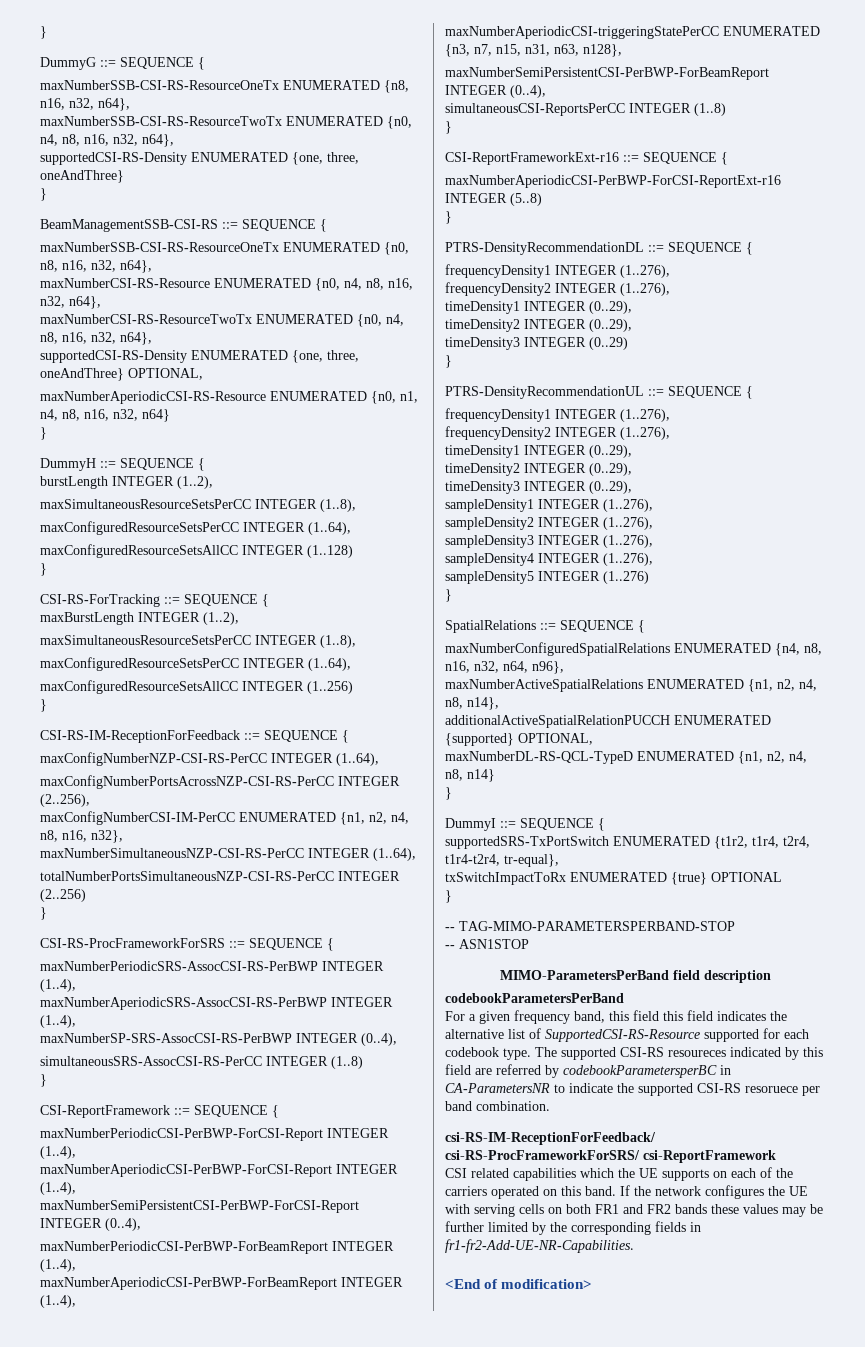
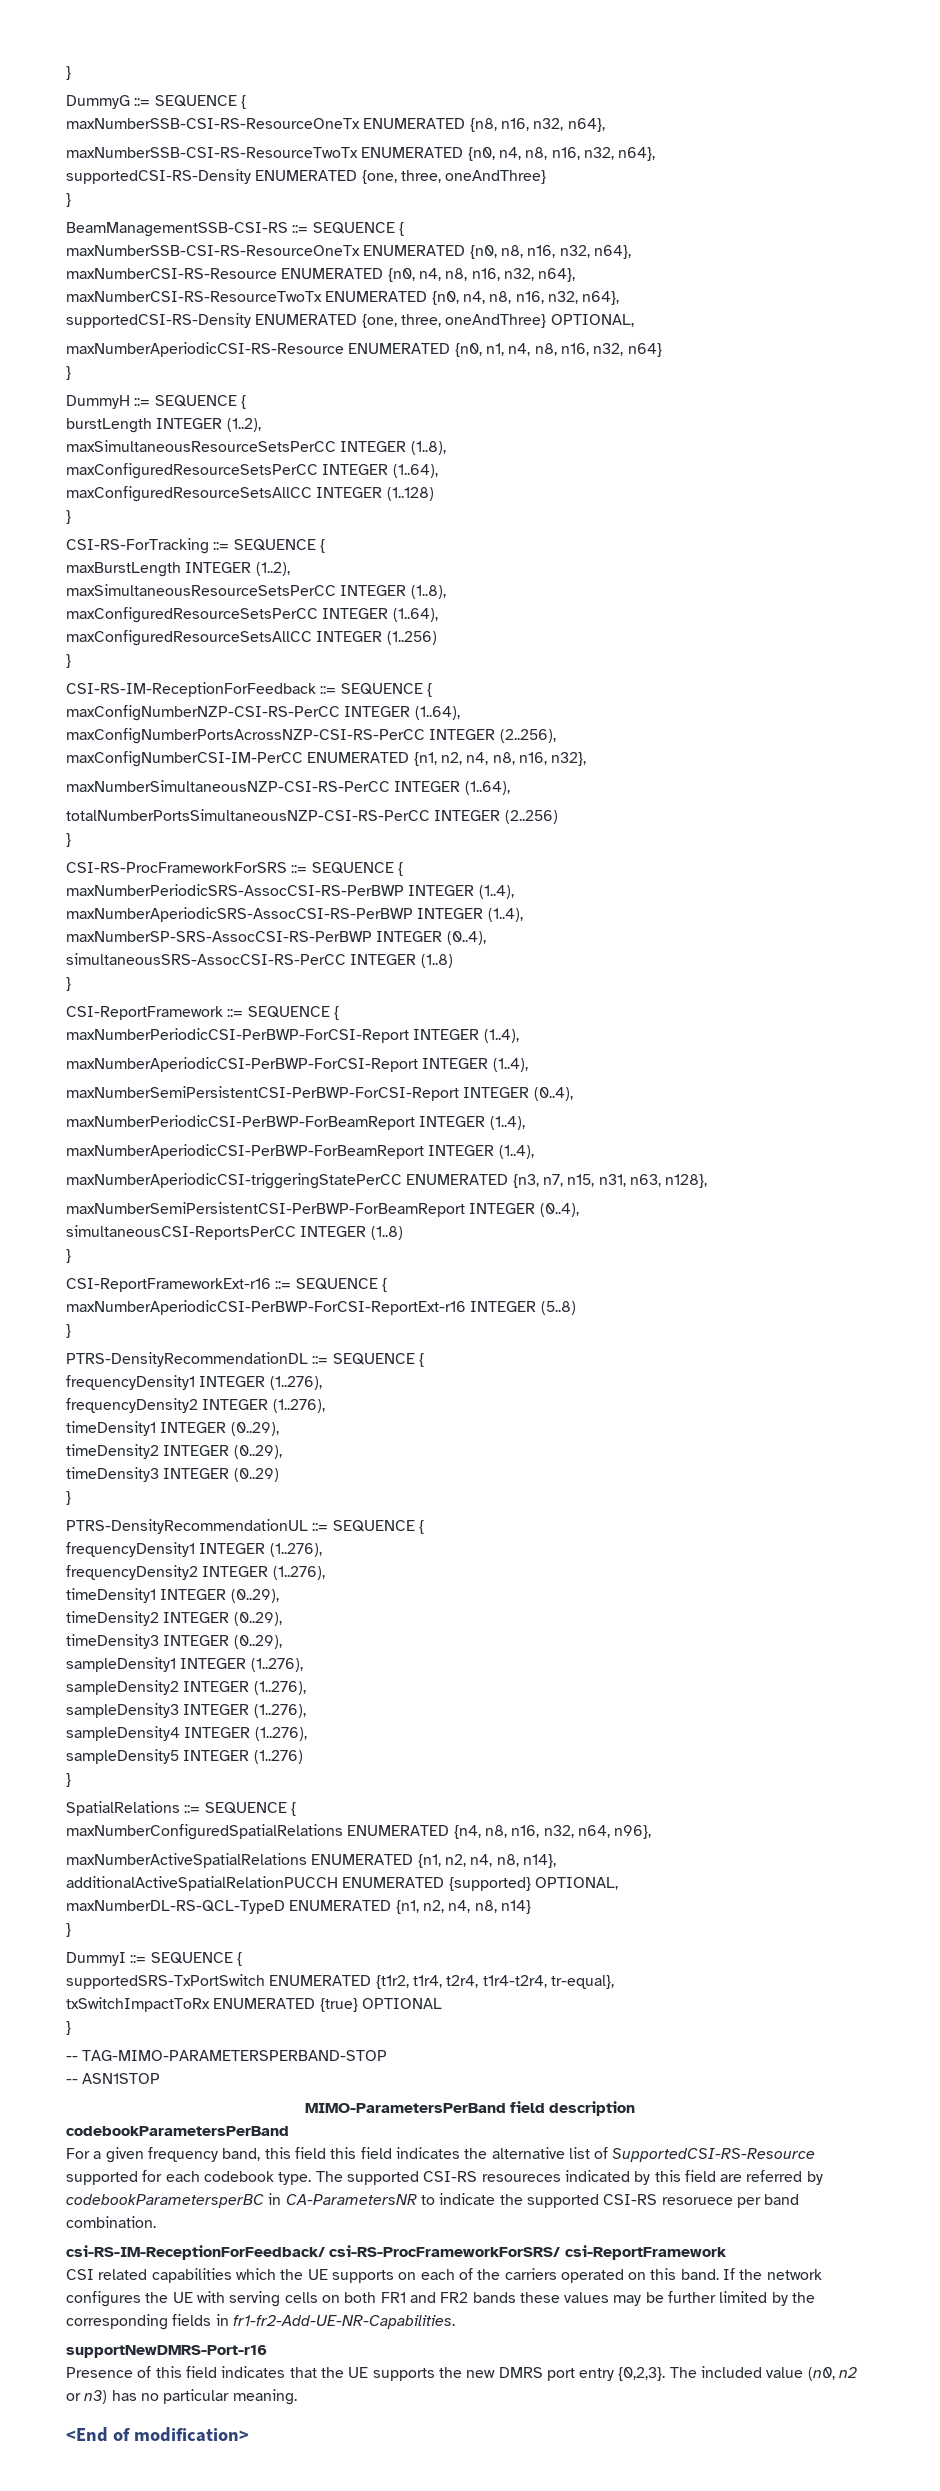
+ supportNewDMRS-Port-r16
+ Presence of this field indicates that the UE supports the new DMRS port entry {0,2,3}. The included value (n0, n2 or n3) has no particular meaning.

